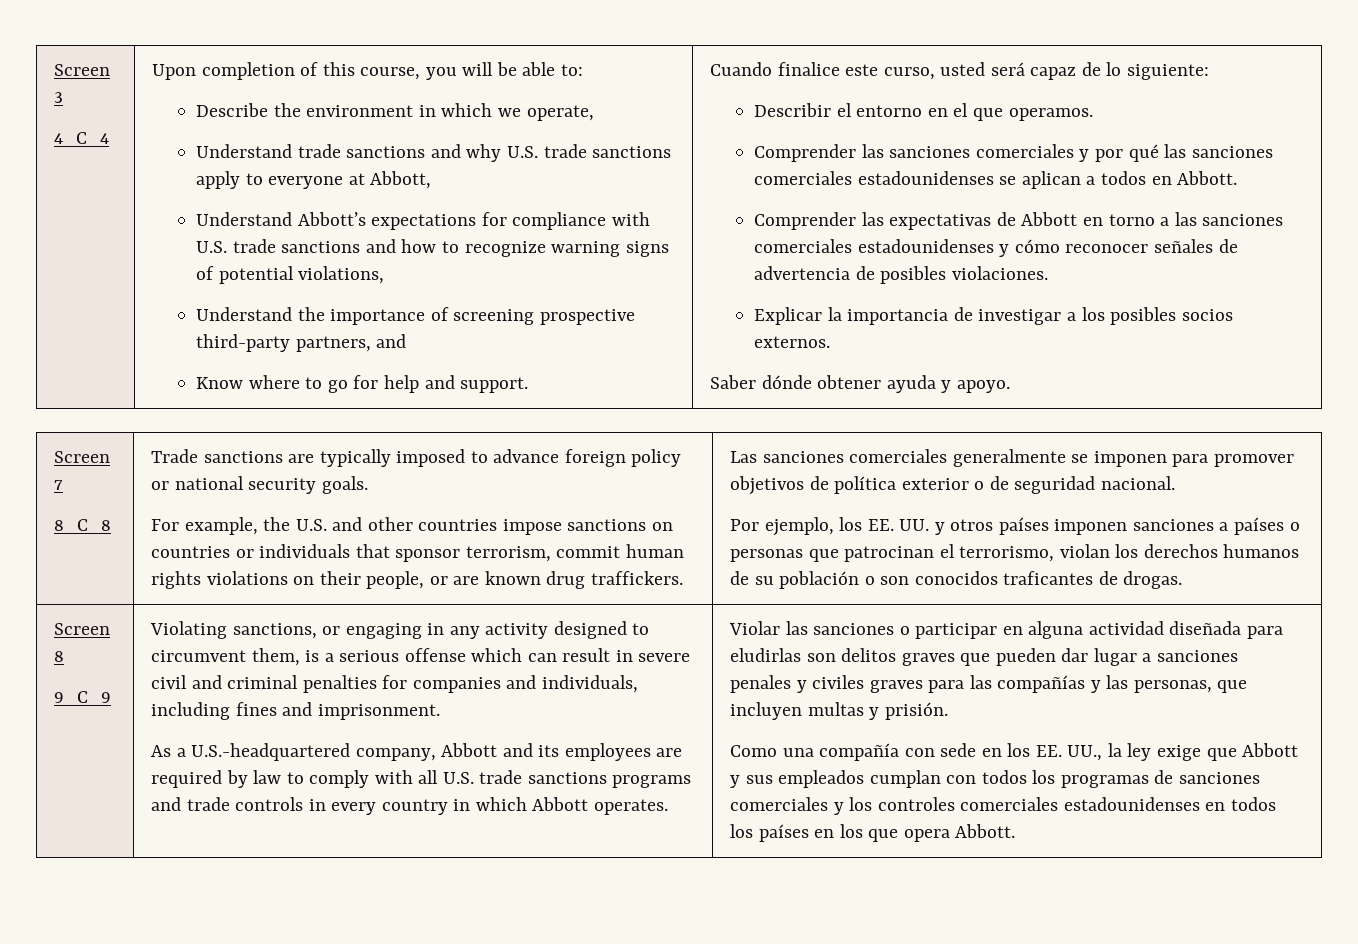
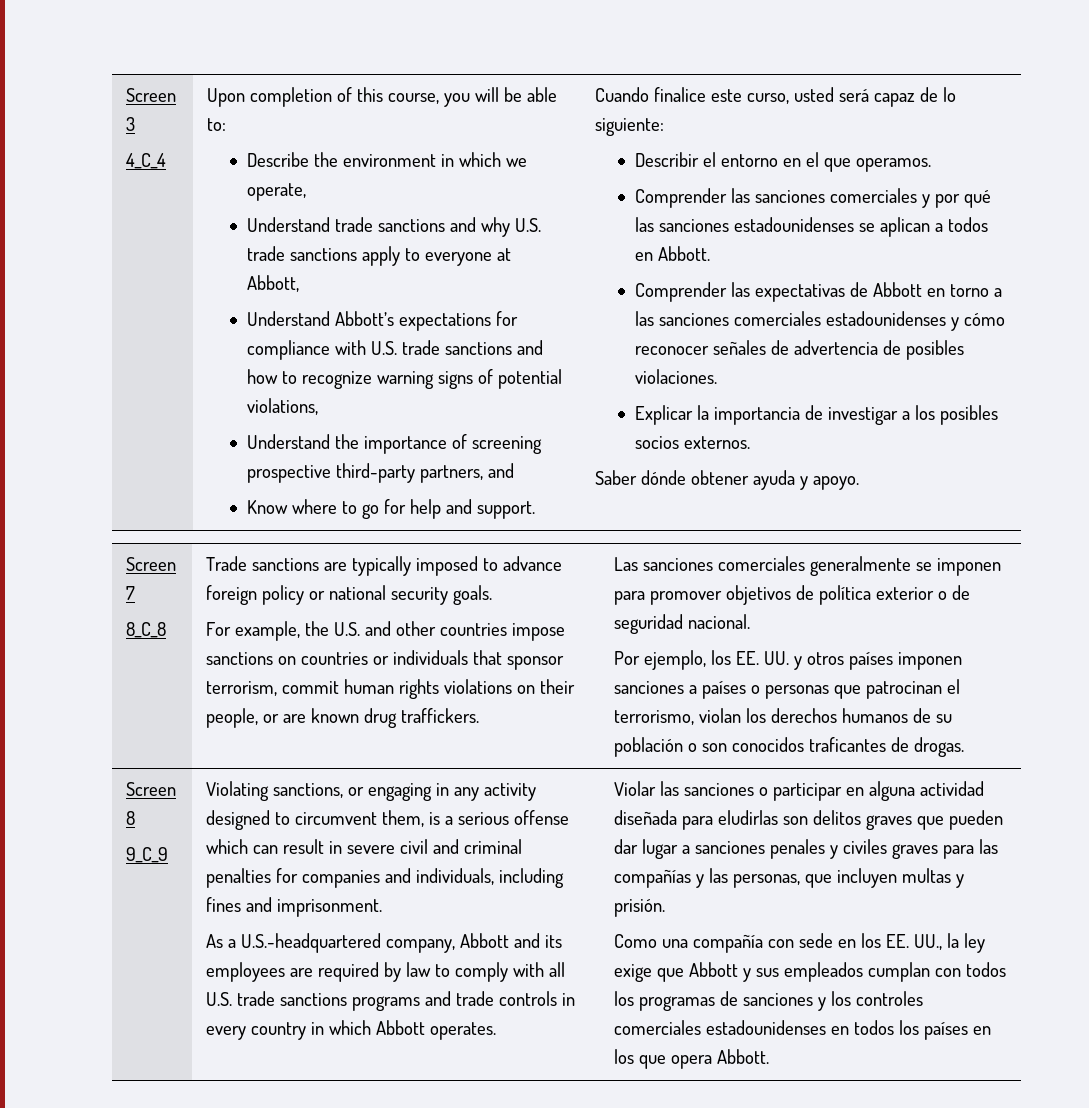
- Comprender las sanciones comerciales y por qué las sanciones comerciales estadounidenses se aplican a todos en Abbott.
+ Comprender las sanciones comerciales y por qué las sanciones estadounidenses se aplican a todos en Abbott.
- Como una compañía con sede en los EE. UU., la ley exige que Abbott y sus empleados cumplan con todos los programas de sanciones comerciales y los controles comerciales estadounidenses en todos los países en los que opera Abbott.
+ Como una compañía con sede en los EE. UU., la ley exige que Abbott y sus empleados cumplan con todos los programas de sanciones y los controles comerciales estadounidenses en todos los países en los que opera Abbott.

